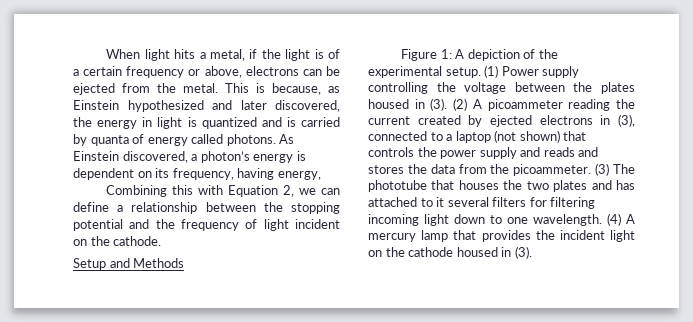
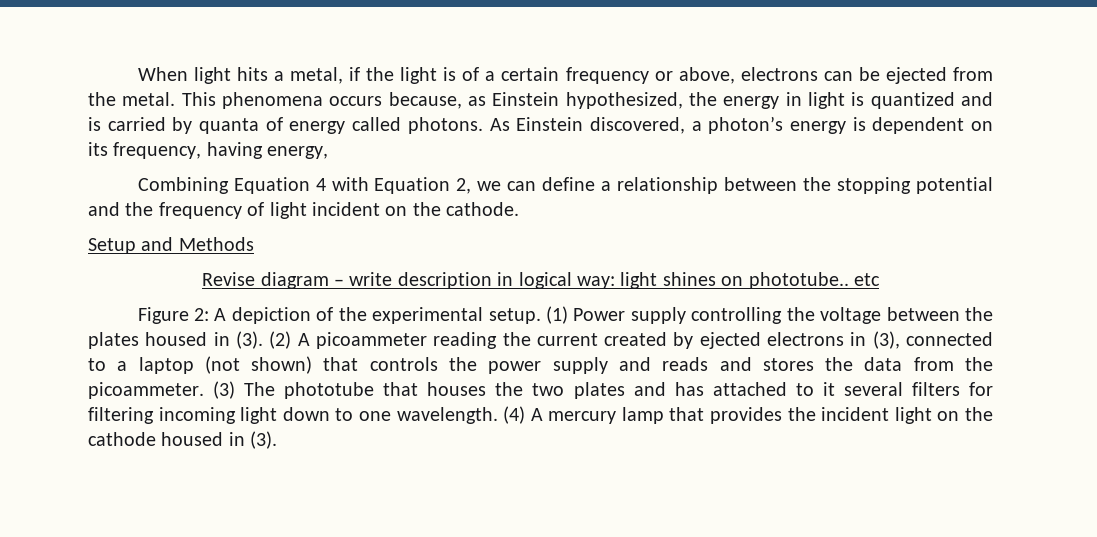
- This is because, as Einstein hypothesized and later discovered, the energy in light is quantized and is carried by quanta of energy called photons.
+ This phenomena occurs because, as Einstein hypothesized, the energy in light is quantized and is carried by quanta of energy called photons.
- Combining this with Equation 2, we can define a relationship between the stopping potential and the frequency of light incident on the cathode.
+ Combining Equation 4 with Equation 2, we can define a relationship between the stopping potential and the frequency of light incident on the cathode.
+ Revise diagram – write description in logical way: light shines on phototube.. etc
- Figure 1: A depiction of the experimental setup.
+ Figure 2: A depiction of the experimental setup.

